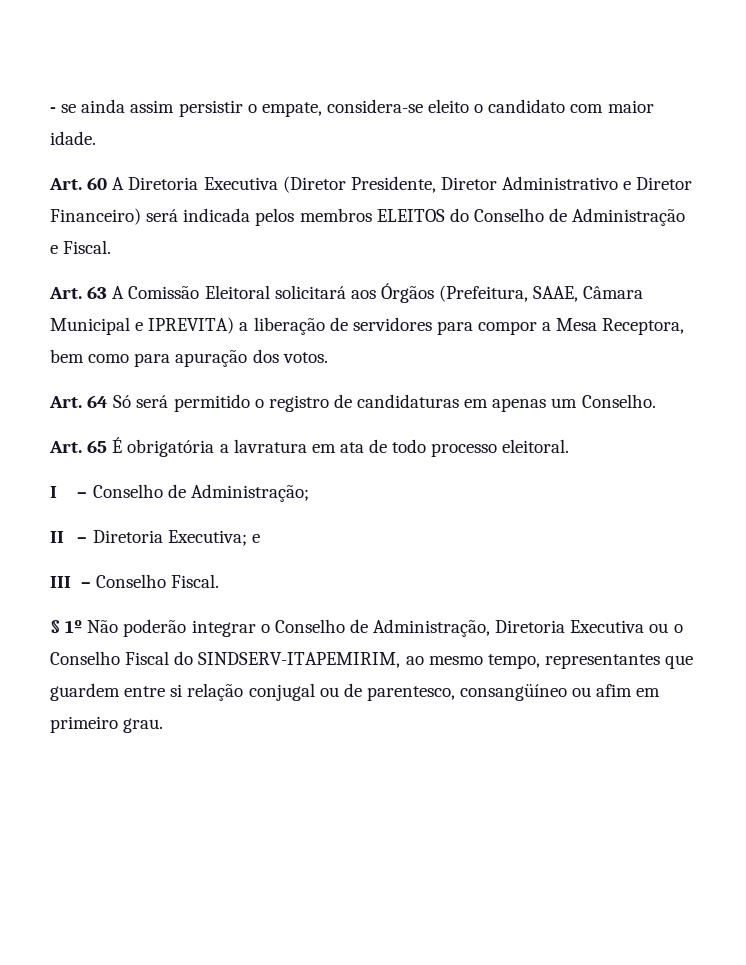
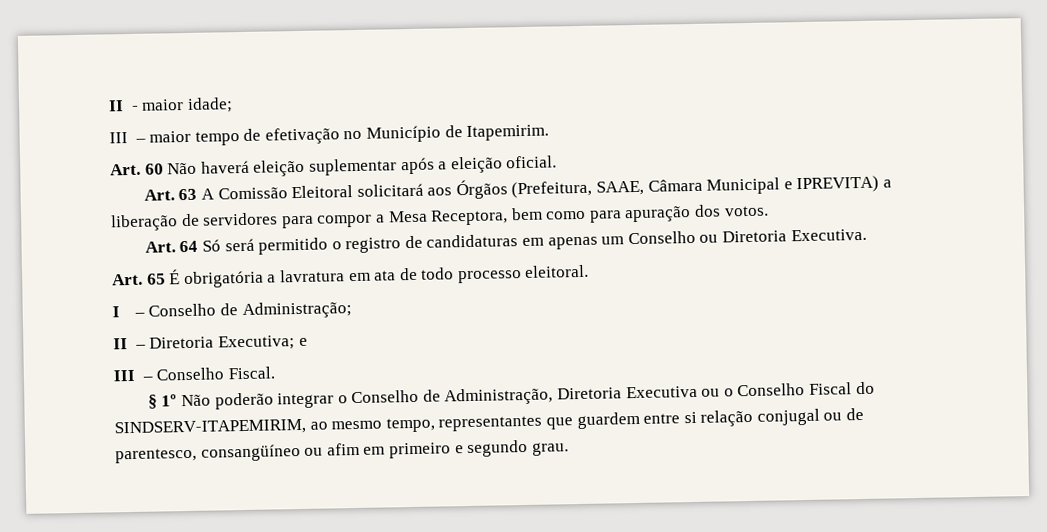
- - se ainda assim persistir o empate, considera-se eleito o candidato com maior idade.
- Art. 60 A Diretoria Executiva (Diretor Presidente, Diretor Administrativo e Diretor Financeiro) será indicada pelos membros ELEITOS do Conselho de Administração e Fiscal.
+ II - maior idade;
+ III – maior tempo de efetivação no Município de Itapemirim.
+ Art. 60 Não haverá eleição suplementar após a eleição oficial.
- Art. 64 Só será permitido o registro de candidaturas em apenas um Conselho.
+ Art. 64 Só será permitido o registro de candidaturas em apenas um Conselho ou Diretoria Executiva.
- § 1º Não poderão integrar o Conselho de Administração, Diretoria Executiva ou o Conselho Fiscal do SINDSERV-ITAPEMIRIM, ao mesmo tempo, representantes que guardem entre si relação conjugal ou de parentesco, consangüíneo ou afim em primeiro grau.
+ § 1º Não poderão integrar o Conselho de Administração, Diretoria Executiva ou o Conselho Fiscal do SINDSERV-ITAPEMIRIM, ao mesmo tempo, representantes que guardem entre si relação conjugal ou de parentesco, consangüíneo ou afim em primeiro e segundo grau.

